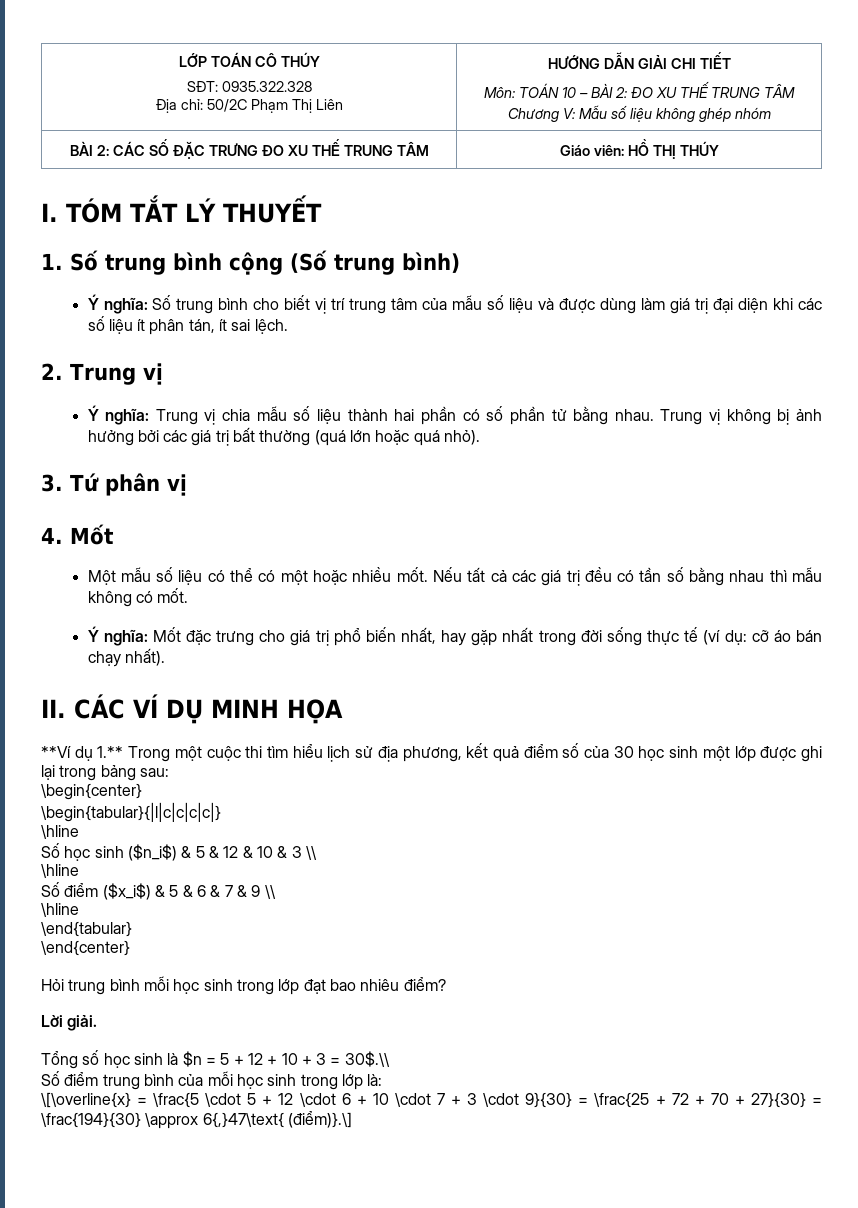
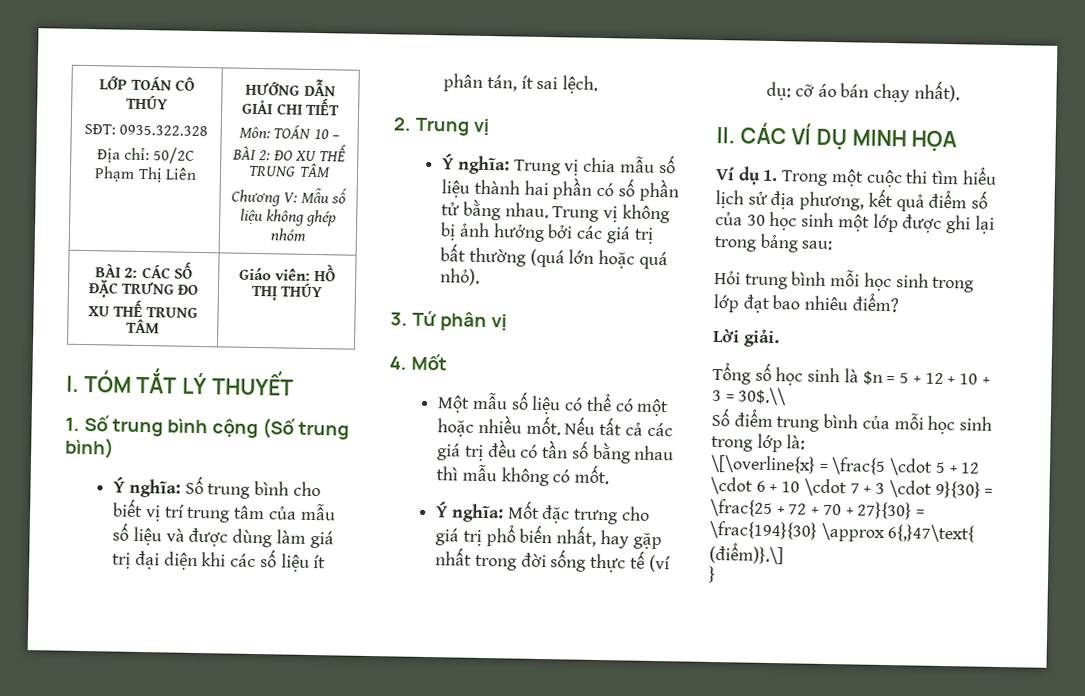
- **Ví dụ 1.** Trong một cuộc thi tìm hiểu lịch sử địa phương, kết quả điểm số của 30 học sinh một lớp được ghi lại trong bảng sau:
+ Ví dụ 1. Trong một cuộc thi tìm hiểu lịch sử địa phương, kết quả điểm số của 30 học sinh một lớp được ghi lại trong bảng sau:
- \begin{center}
- \begin{tabular}{|l|c|c|c|c|}
- \hline
- Số học sinh ($n_i$) & 5 & 12 & 10 & 3 \\
- \hline
- Số điểm ($x_i$) & 5 & 6 & 7 & 9 \\
- \hline
- \end{tabular}
- \end{center}
+ }

